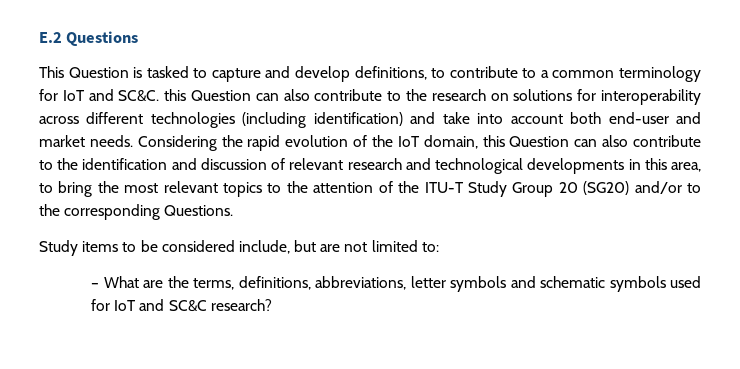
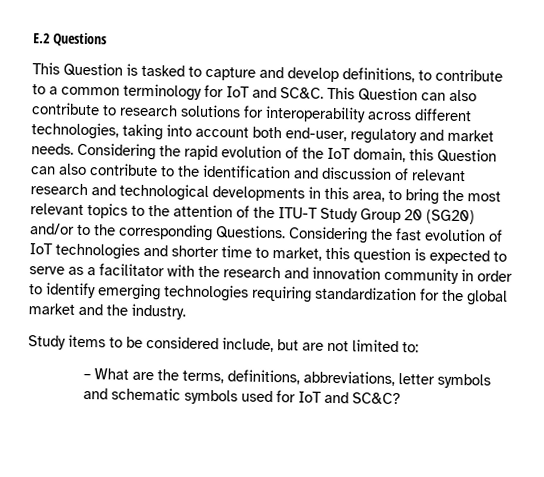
- This Question is tasked to capture and develop definitions, to contribute to a common terminology for IoT and SC&C. this Question can also contribute to the research on solutions for interoperability across different technologies (including identification) and take into account both end-user and market needs.
+ This Question is tasked to capture and develop definitions, to contribute to a common terminology for IoT and SC&C. This Question can also contribute to research solutions for interoperability across different technologies, taking into account both end-user, regulatory and market needs.
+ Considering the fast evolution of IoT technologies and shorter time to market, this question is expected to serve as a facilitator with the research and innovation community in order to identify emerging technologies requiring standardization for the global market and the industry.
- – What are the terms, definitions, abbreviations, letter symbols and schematic symbols used for IoT and SC&C research?
+ – What are the terms, definitions, abbreviations, letter symbols and schematic symbols used for IoT and SC&C?

